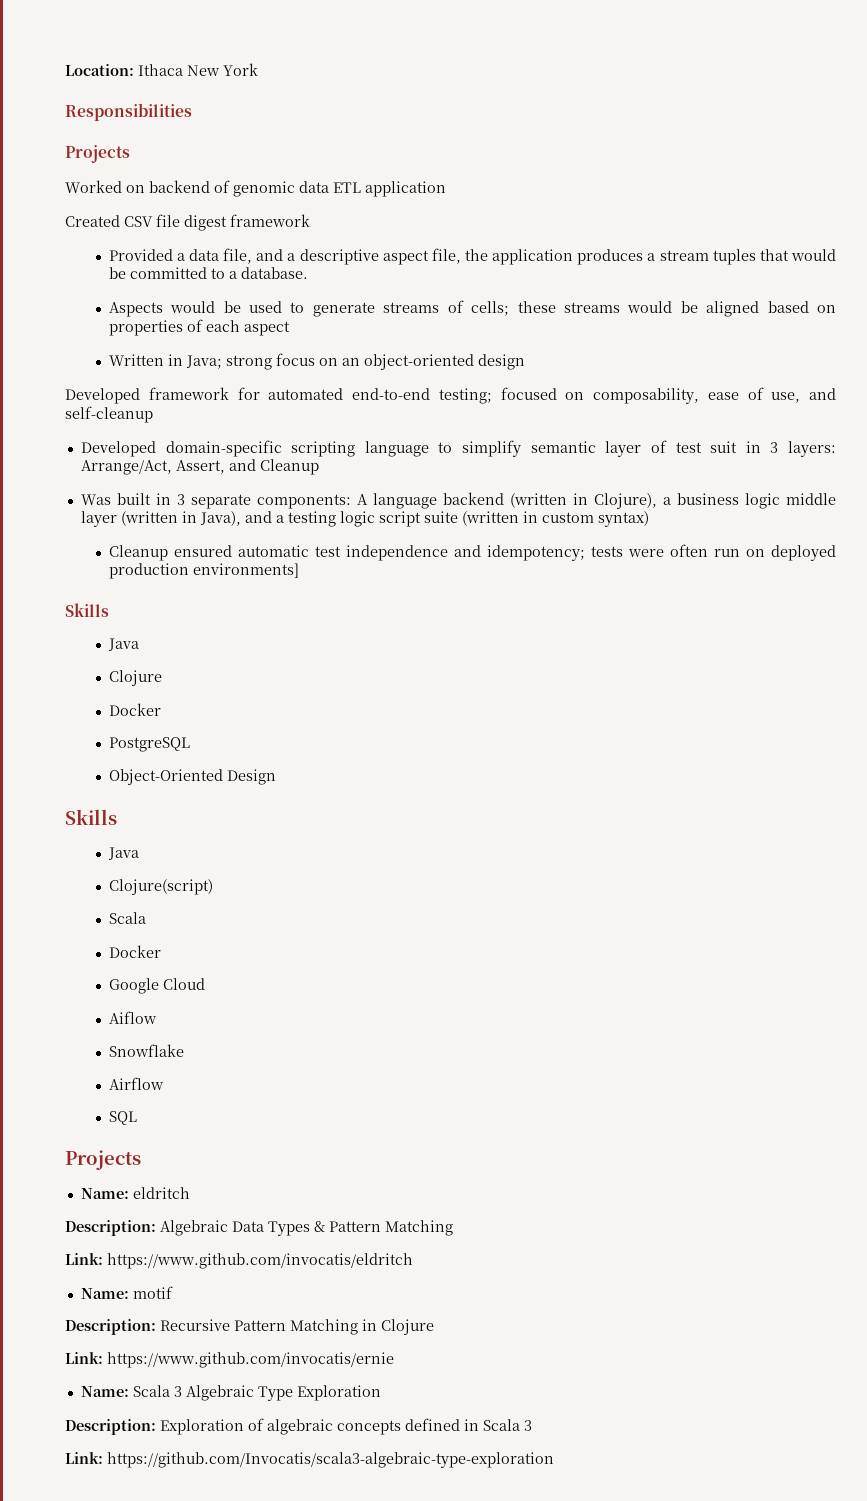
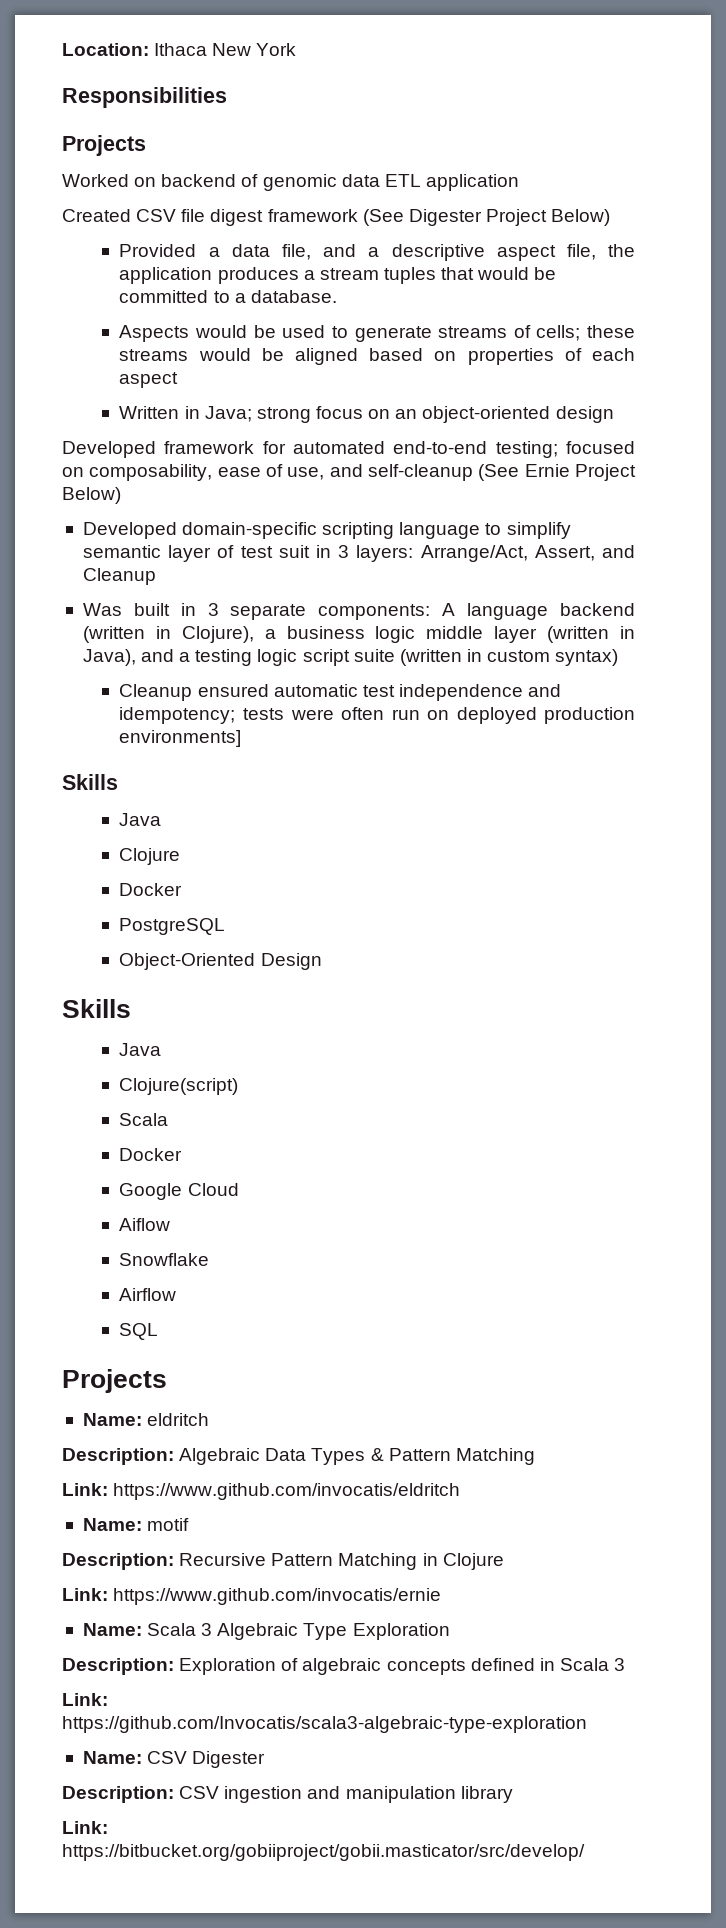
- Created CSV file digest framework
+ Created CSV file digest framework (See Digester Project Below)
- Developed framework for automated end-to-end testing; focused on composability, ease of use, and self-cleanup
+ Developed framework for automated end-to-end testing; focused on composability, ease of use, and self-cleanup (See Ernie Project Below)
+ Name: CSV Digester
+ Description: CSV ingestion and manipulation library
+ Link: https://bitbucket.org/gobiiproject/gobii.masticator/src/develop/

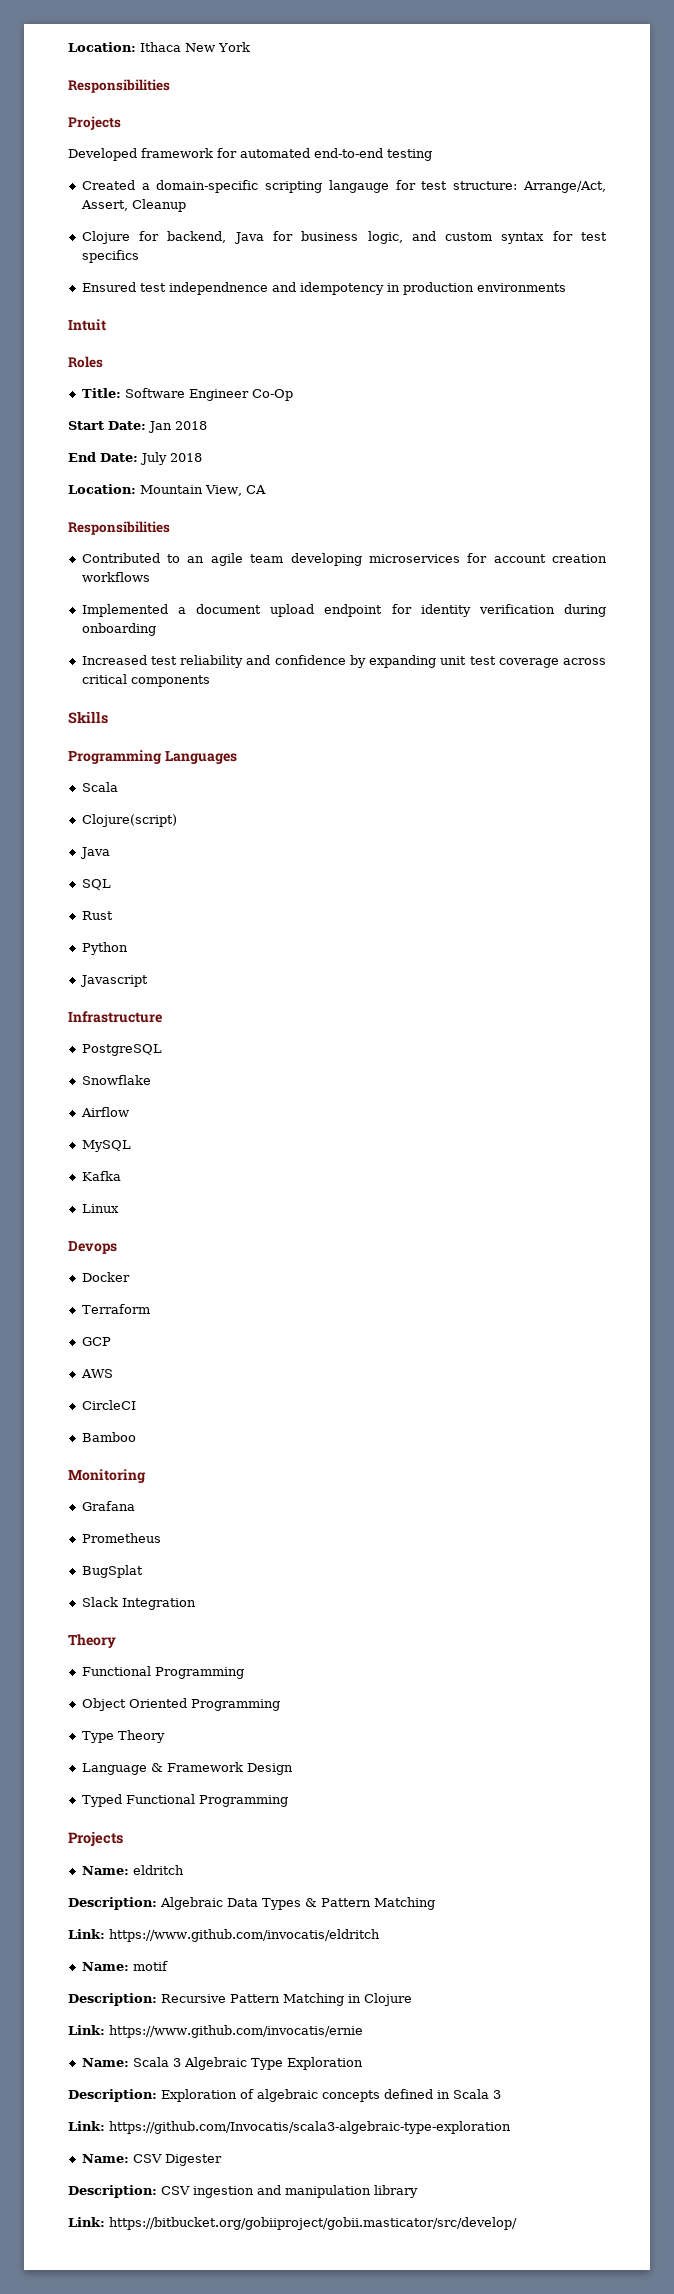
- Worked on backend of genomic data ETL application
- Created CSV file digest framework (See Digester Project Below)
- Provided a data file, and a descriptive aspect file, the application produces a stream tuples that would be committed to a database.
- Aspects would be used to generate streams of cells; these streams would be aligned based on properties of each aspect
- Written in Java; strong focus on an object-oriented design
- Developed framework for automated end-to-end testing; focused on composability, ease of use, and self-cleanup (See Ernie Project Below)
- Developed domain-specific scripting language to simplify semantic layer of test suit in 3 layers: Arrange/Act, Assert, and Cleanup
+ Developed framework for automated end-to-end testing
+ Created a domain-specific scripting langauge for test structure: Arrange/Act, Assert, Cleanup
- Was built in 3 separate components: A language backend (written in Clojure), a business logic middle layer (written in Java), and a testing logic script suite (written in custom syntax)
- Cleanup ensured automatic test independence and idempotency; tests were often run on deployed production environments]
+ Clojure for backend, Java for business logic, and custom syntax for test specifics
+ Ensured test independnence and idempotency in production environments
+ Intuit
+ Roles
+ Title: Software Engineer Co-Op
+ Start Date: Jan 2018
+ End Date: July 2018
+ Location: Mountain View, CA
+ Responsibilities
+ Contributed to an agile team developing microservices for account creation workflows
+ Implemented a document upload endpoint for identity verification during onboarding
+ Increased test reliability and confidence by expanding unit test coverage across critical components
  Skills
+ Programming Languages
+ Scala
+ Clojure(script)
  Java
- Clojure
- Docker
+ SQL
+ Rust
+ Python
+ Javascript
+ Infrastructure
  PostgreSQL
- Object-Oriented Design
- Skills
- Java
- Clojure(script)
- Scala
- Docker
- Google Cloud
- Aiflow
  Snowflake
  Airflow
- SQL
+ MySQL
+ Kafka
+ Linux
+ Devops
+ Docker
+ Terraform
+ GCP
+ AWS
+ CircleCI
+ Bamboo
+ Monitoring
+ Grafana
+ Prometheus
+ BugSplat
+ Slack Integration
+ Theory
+ Functional Programming
+ Object Oriented Programming
+ Type Theory
+ Language & Framework Design
+ Typed Functional Programming

